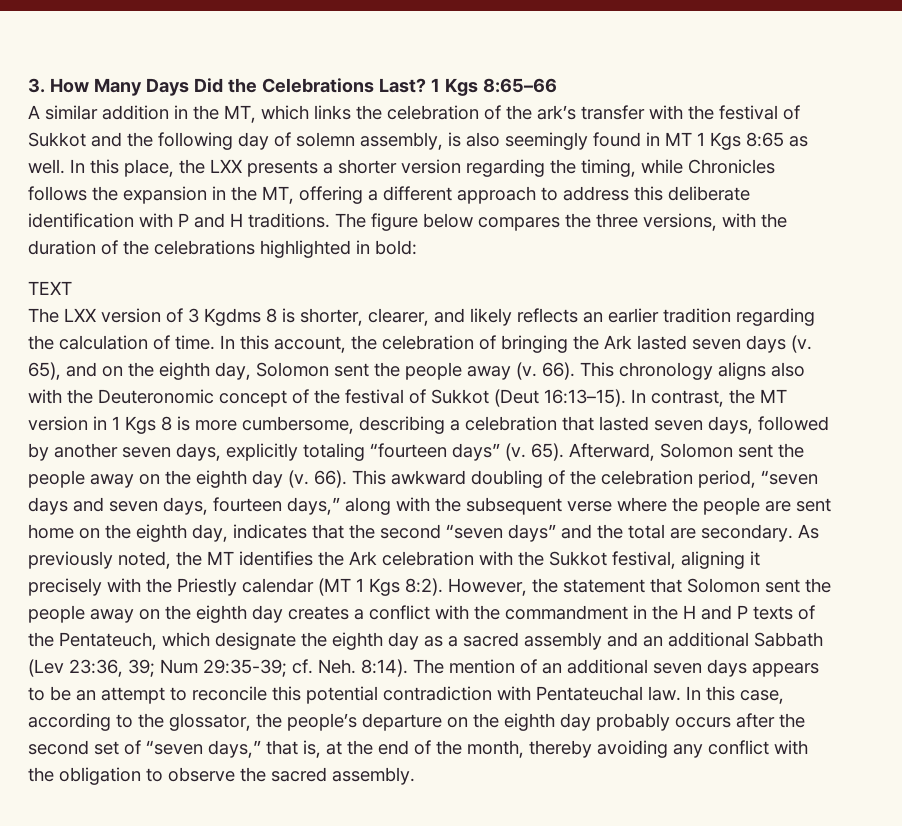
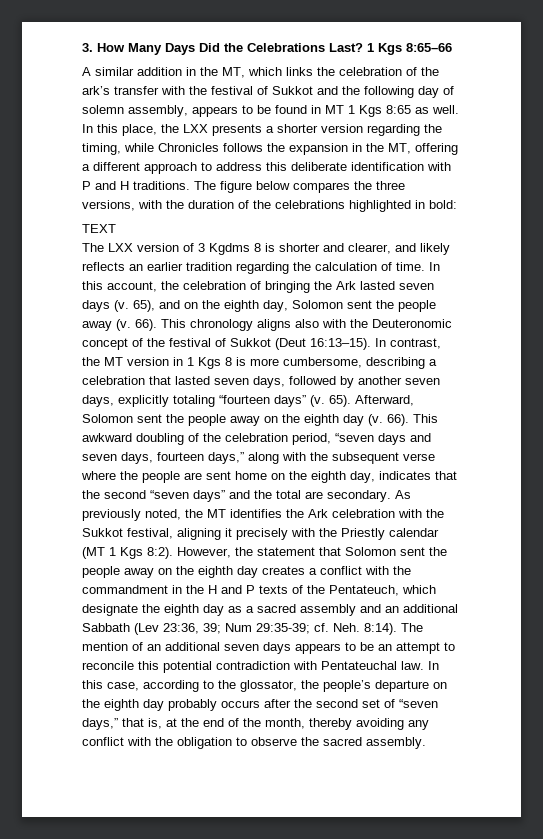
- A similar addition in the MT, which links the celebration of the ark’s transfer with the festival of Sukkot and the following day of solemn assembly, is also seemingly found in MT 1 Kgs 8:65 as well.
+ A similar addition in the MT, which links the celebration of the ark’s transfer with the festival of Sukkot and the following day of solemn assembly, appears to be found in MT 1 Kgs 8:65 as well.
- The LXX version of 3 Kgdms 8 is shorter, clearer, and likely reflects an earlier tradition regarding the calculation of time.
+ The LXX version of 3 Kgdms 8 is shorter and clearer, and likely reflects an earlier tradition regarding the calculation of time.

